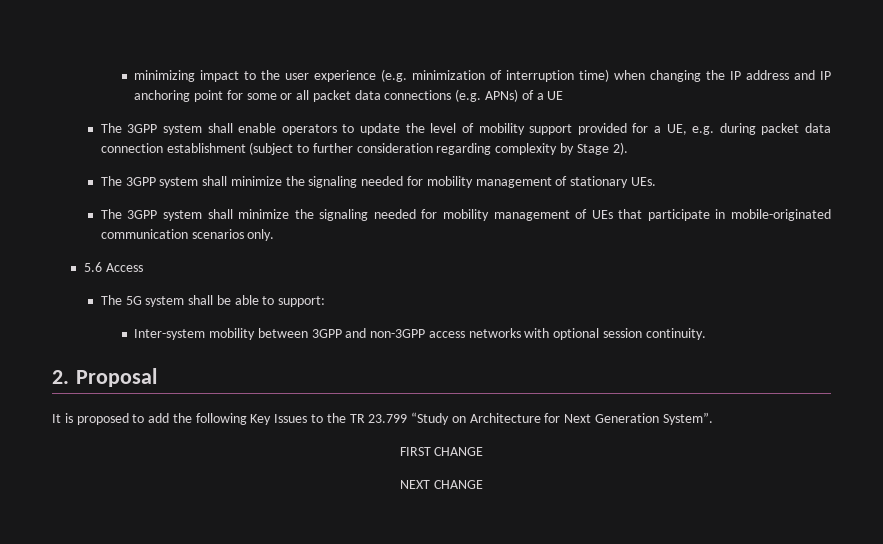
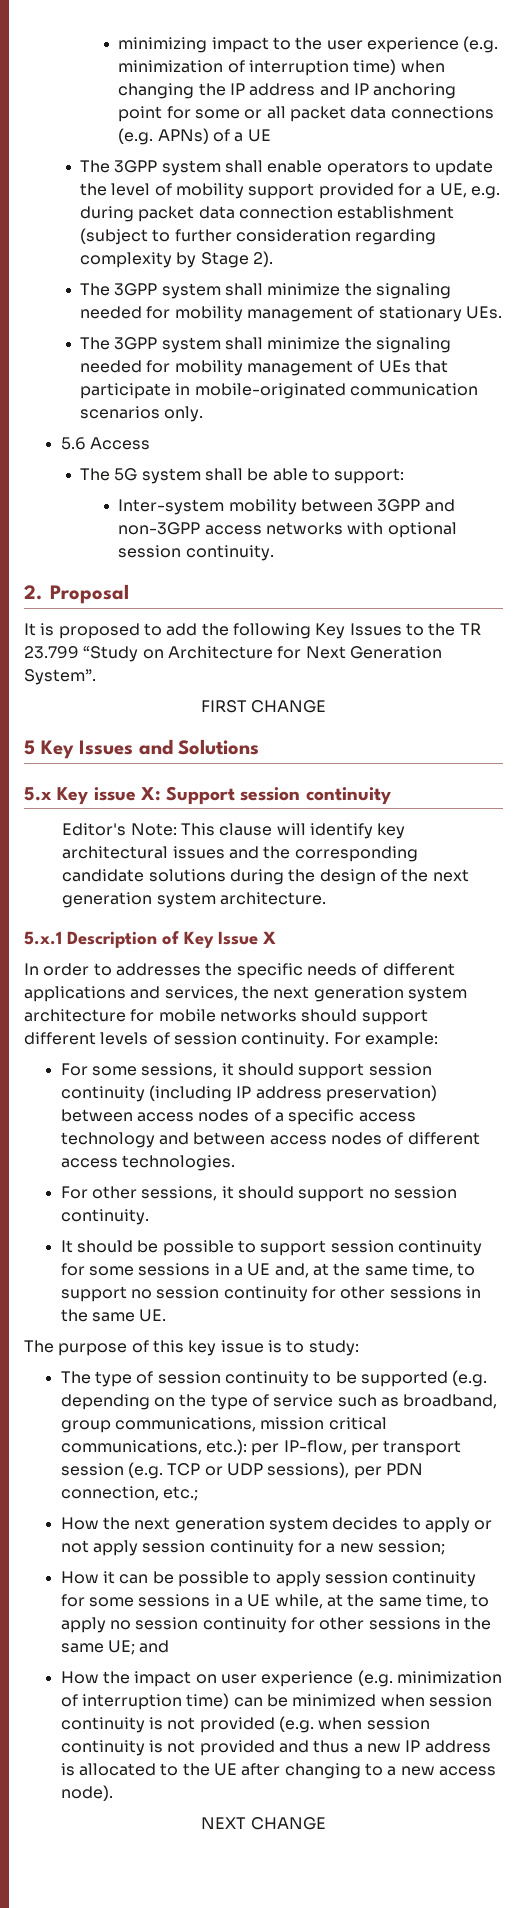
+ 5 Key Issues and Solutions
+ 5.x Key issue X: Support session continuity
+ Editor's Note: This clause will identify key architectural issues and the corresponding candidate solutions during the design of the next generation system architecture.
+ 5.x.1 Description of Key Issue X
+ In order to addresses the specific needs of different applications and services, the next generation system architecture for mobile networks should support different levels of session continuity. For example:
+ For some sessions, it should support session continuity (including IP address preservation) between access nodes of a specific access technology and between access nodes of different access technologies.
+ For other sessions, it should support no session continuity.
+ It should be possible to support session continuity for some sessions in a UE and, at the same time, to support no session continuity for other sessions in the same UE.
+ The purpose of this key issue is to study:
+ The type of session continuity to be supported (e.g. depending on the type of service such as broadband, group communications, mission critical communications, etc.): per IP-flow, per transport session (e.g. TCP or UDP sessions), per PDN connection, etc.;
+ How the next generation system decides to apply or not apply session continuity for a new session;
+ How it can be possible to apply session continuity for some sessions in a UE while, at the same time, to apply no session continuity for other sessions in the same UE; and
+ How the impact on user experience (e.g. minimization of interruption time) can be minimized when session continuity is not provided (e.g. when session continuity is not provided and thus a new IP address is allocated to the UE after changing to a new access node).

